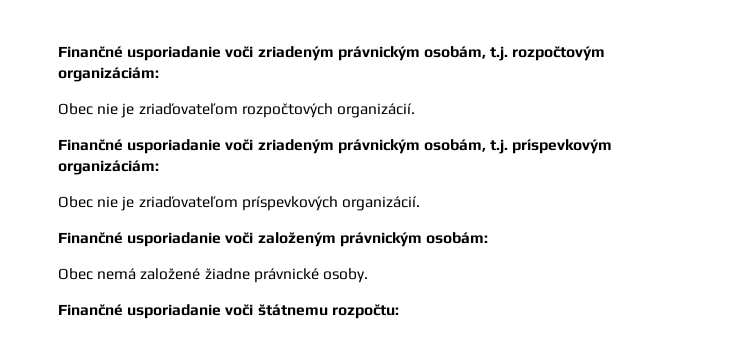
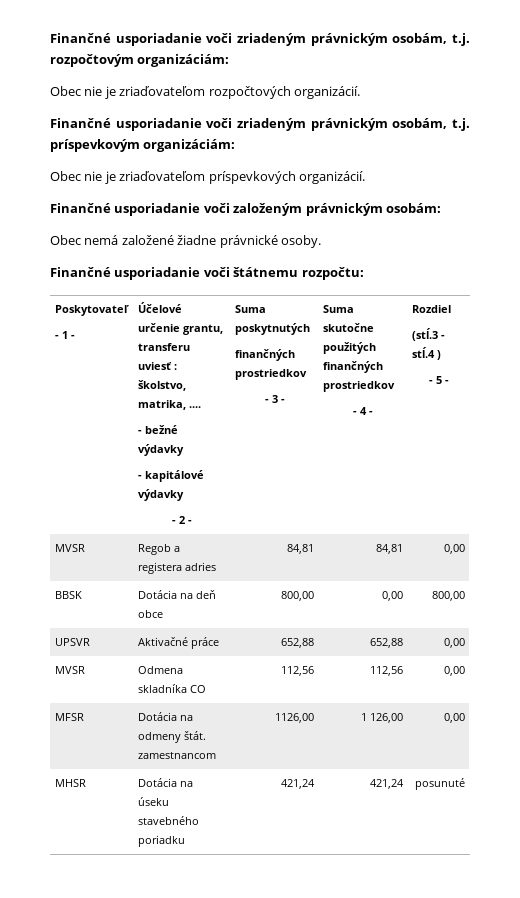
+ Poskytovateľ
+ - 1 - | Účelové určenie grantu, transferu uviesť : školstvo, matrika, ....
+ - bežné výdavky
+ - kapitálové výdavky
+ - 2 - | Suma poskytnutých
+ finančných prostriedkov
+ - 3 - | Suma skutočne použitých finančných prostriedkov
+ - 4 - | Rozdiel
+ (stĺ.3 - stĺ.4 )
+ - 5 -
+ MVSR | Regob a registera adries | 84,81 | 84,81 | 0,00
+ BBSK | Dotácia na deň obce | 800,00 | 0,00 | 800,00
+ UPSVR | Aktivačné práce | 652,88 | 652,88 | 0,00
+ MVSR | Odmena skladníka CO | 112,56 | 112,56 | 0,00
+ MFSR | Dotácia na odmeny štát. zamestnancom | 1126,00 | 1 126,00 | 0,00
+ MHSR | Dotácia na úseku stavebného poriadku | 421,24 | 421,24 | posunuté

